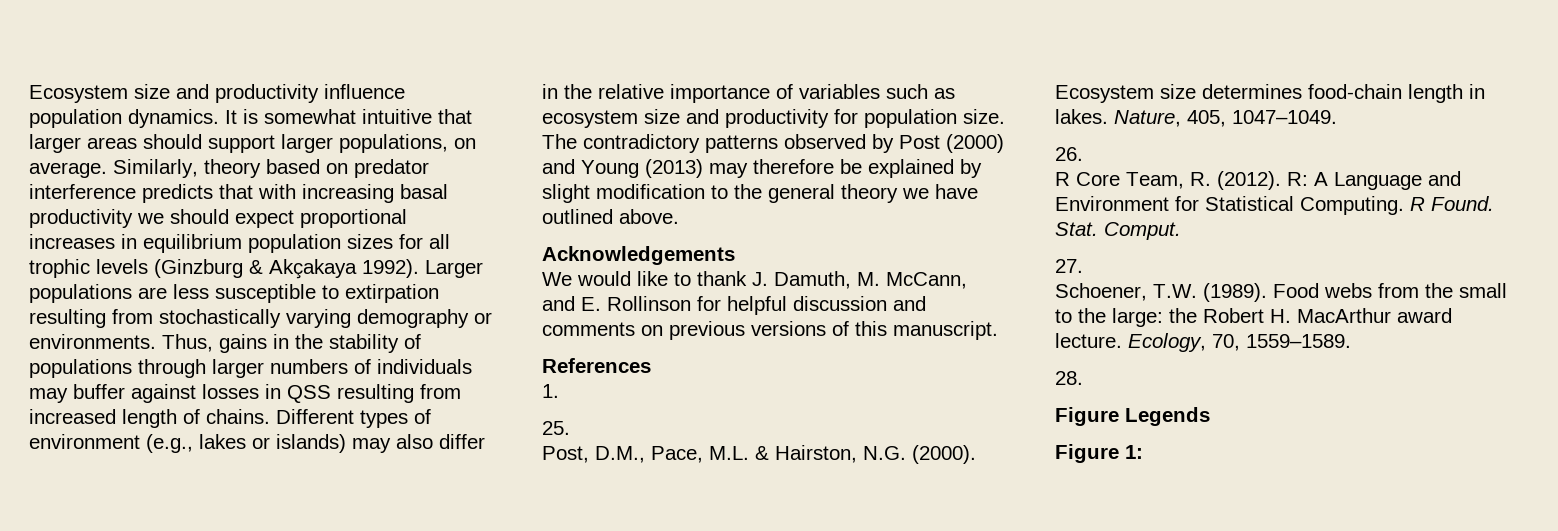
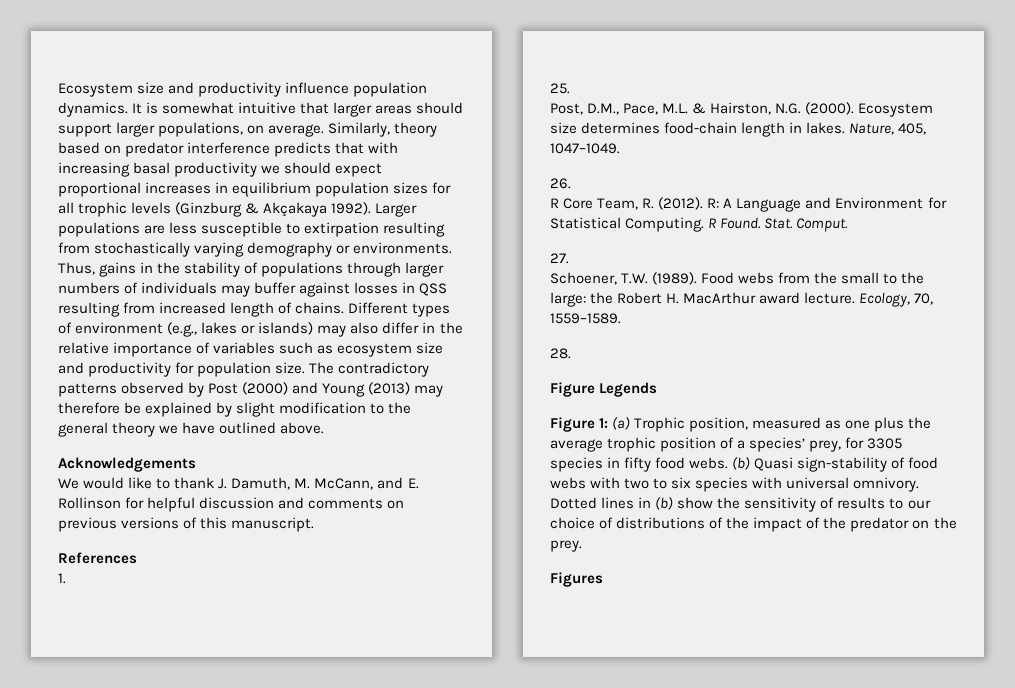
- Figure 1:
+ Figure 1: (a) Trophic position, measured as one plus the average trophic position of a species’ prey, for 3305 species in fifty food webs. (b) Quasi sign-stability of food webs with two to six species with universal omnivory. Dotted lines in (b) show the sensitivity of results to our choice of distributions of the impact of the predator on the prey.
+ Figures

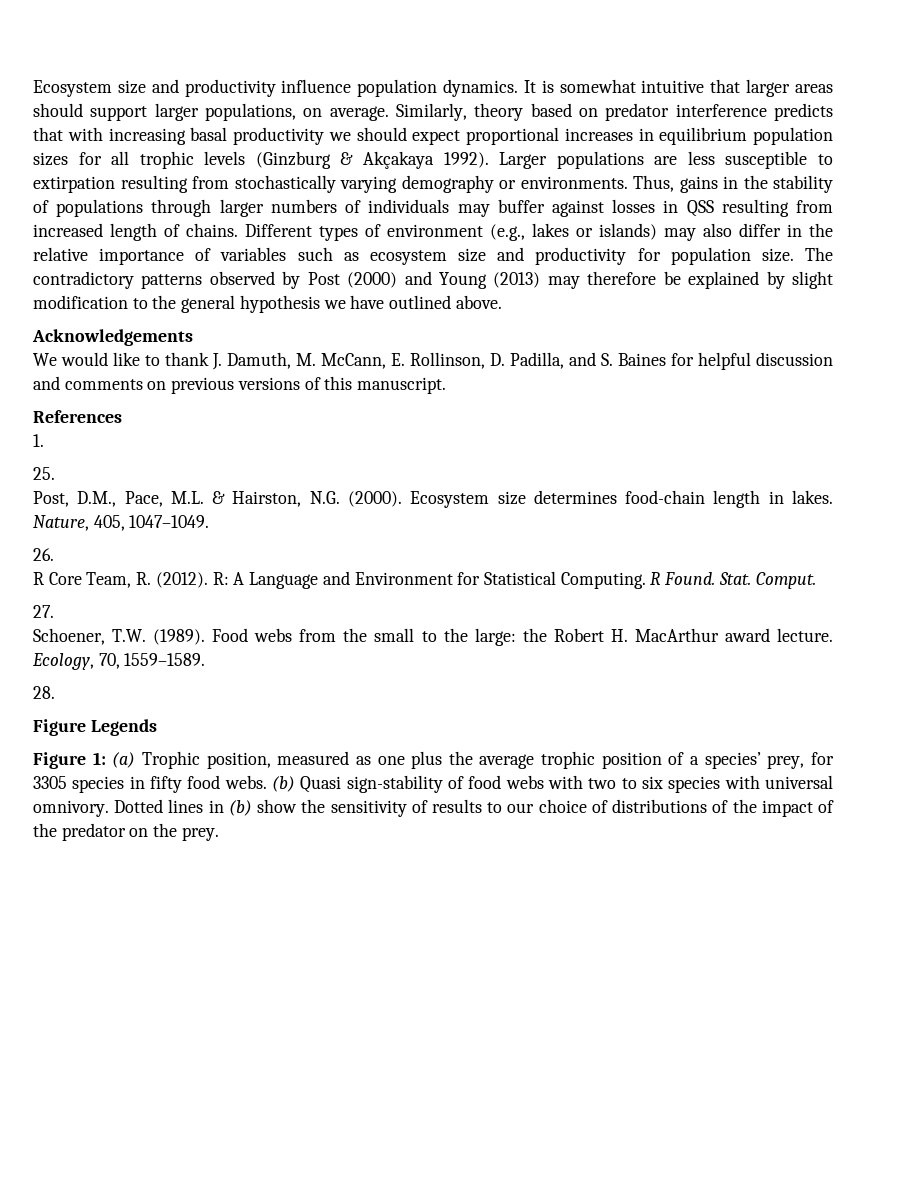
- The contradictory patterns observed by Post (2000) and Young (2013) may therefore be explained by slight modification to the general theory we have outlined above.
+ The contradictory patterns observed by Post (2000) and Young (2013) may therefore be explained by slight modification to the general hypothesis we have outlined above.
- We would like to thank J. Damuth, M. McCann, and E. Rollinson for helpful discussion and comments on previous versions of this manuscript.
+ We would like to thank J. Damuth, M. McCann, E. Rollinson, D. Padilla, and S. Baines for helpful discussion and comments on previous versions of this manuscript.
- Figures

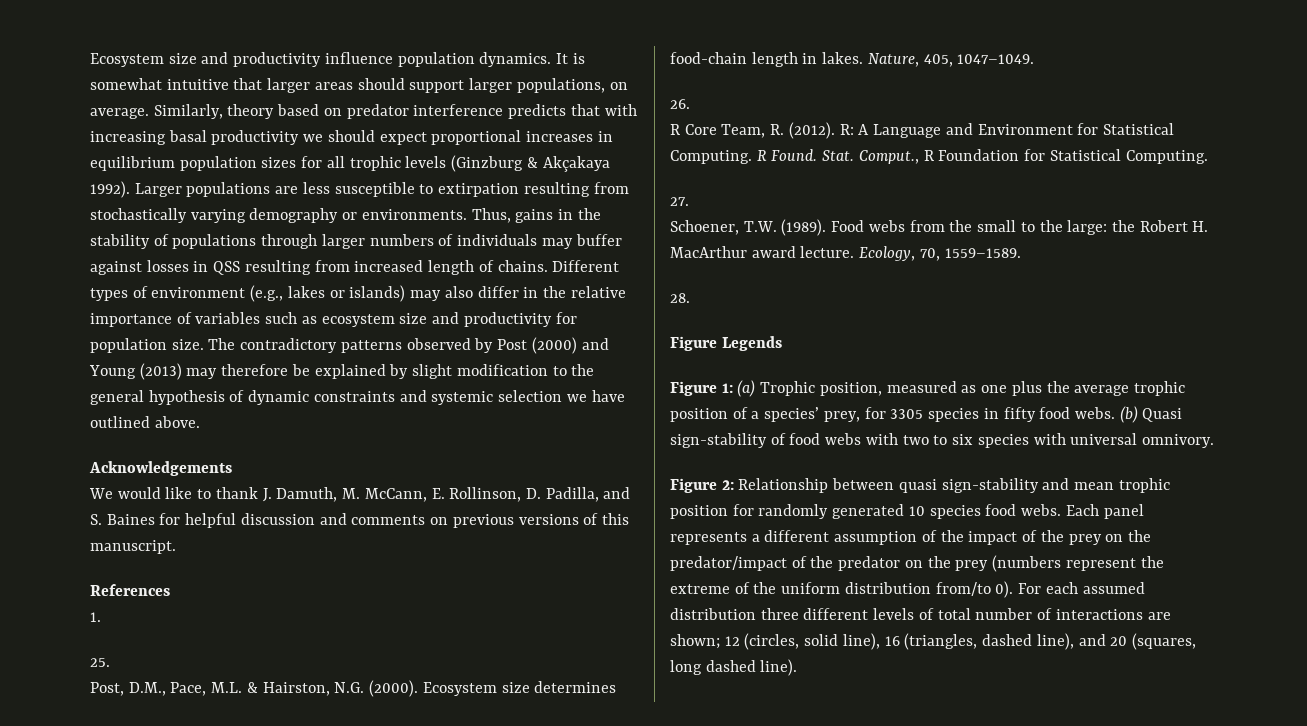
- The contradictory patterns observed by Post (2000) and Young (2013) may therefore be explained by slight modification to the general hypothesis we have outlined above.
+ The contradictory patterns observed by Post (2000) and Young (2013) may therefore be explained by slight modification to the general hypothesis of dynamic constraints and systemic selection we have outlined above.
- Comput.
+ Comput., R Foundation for Statistical Computing.
- (b) Quasi sign-stability of food webs with two to six species with universal omnivory. Dotted lines in (b) show the sensitivity of results to our choice of distributions of the impact of the predator on the prey.
+ (b) Quasi sign-stability of food webs with two to six species with universal omnivory.
+ Figure 2: Relationship between quasi sign-stability and mean trophic position for randomly generated 10 species food webs. Each panel represents a different assumption of the impact of the prey on the predator/impact of the predator on the prey (numbers represent the extreme of the uniform distribution from/to 0). For each assumed distribution three different levels of total number of interactions are shown; 12 (circles, solid line), 16 (triangles, dashed line), and 20 (squares, long dashed line).

